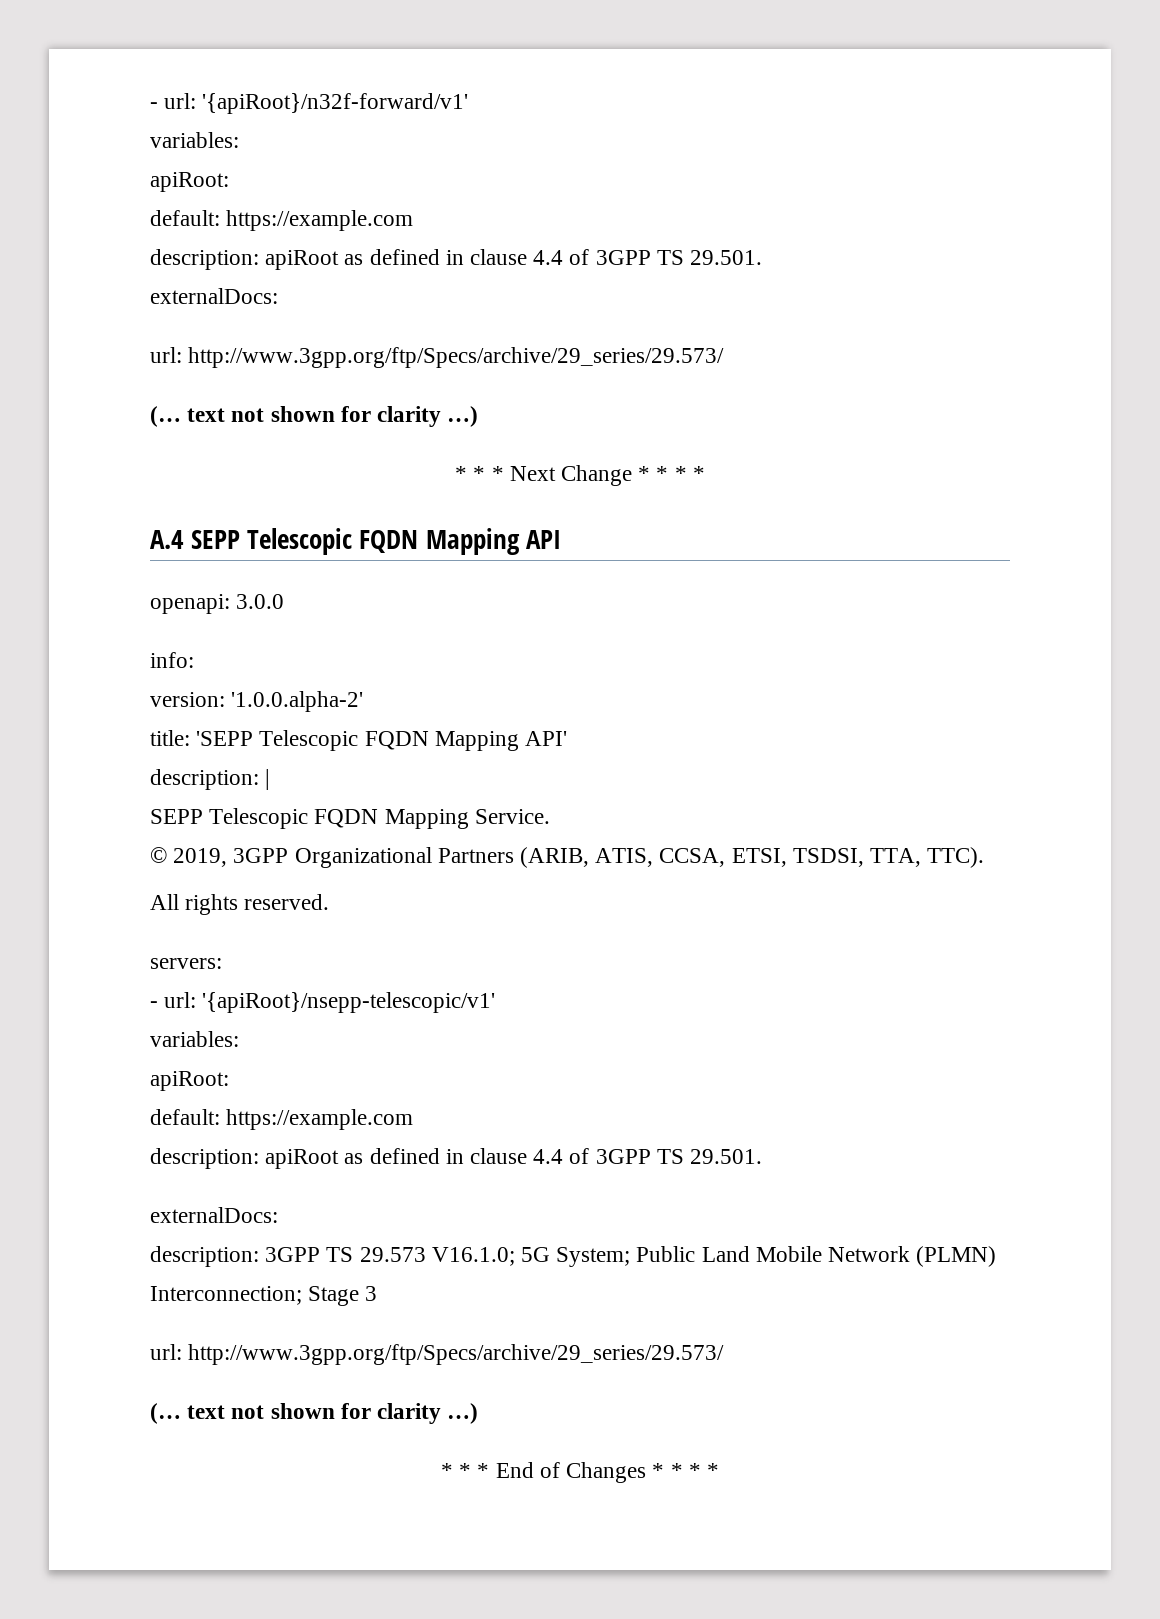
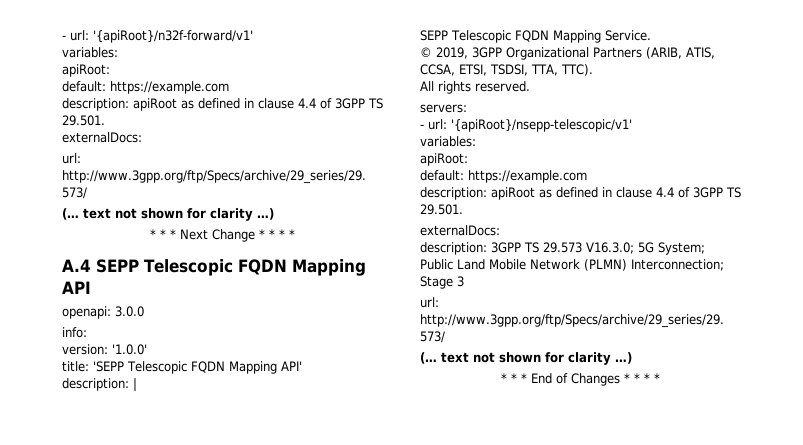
- version: '1.0.0.alpha-2'
+ version: '1.0.0'
- description: 3GPP TS 29.573 V16.1.0; 5G System; Public Land Mobile Network (PLMN) Interconnection; Stage 3
+ description: 3GPP TS 29.573 V16.3.0; 5G System; Public Land Mobile Network (PLMN) Interconnection; Stage 3

